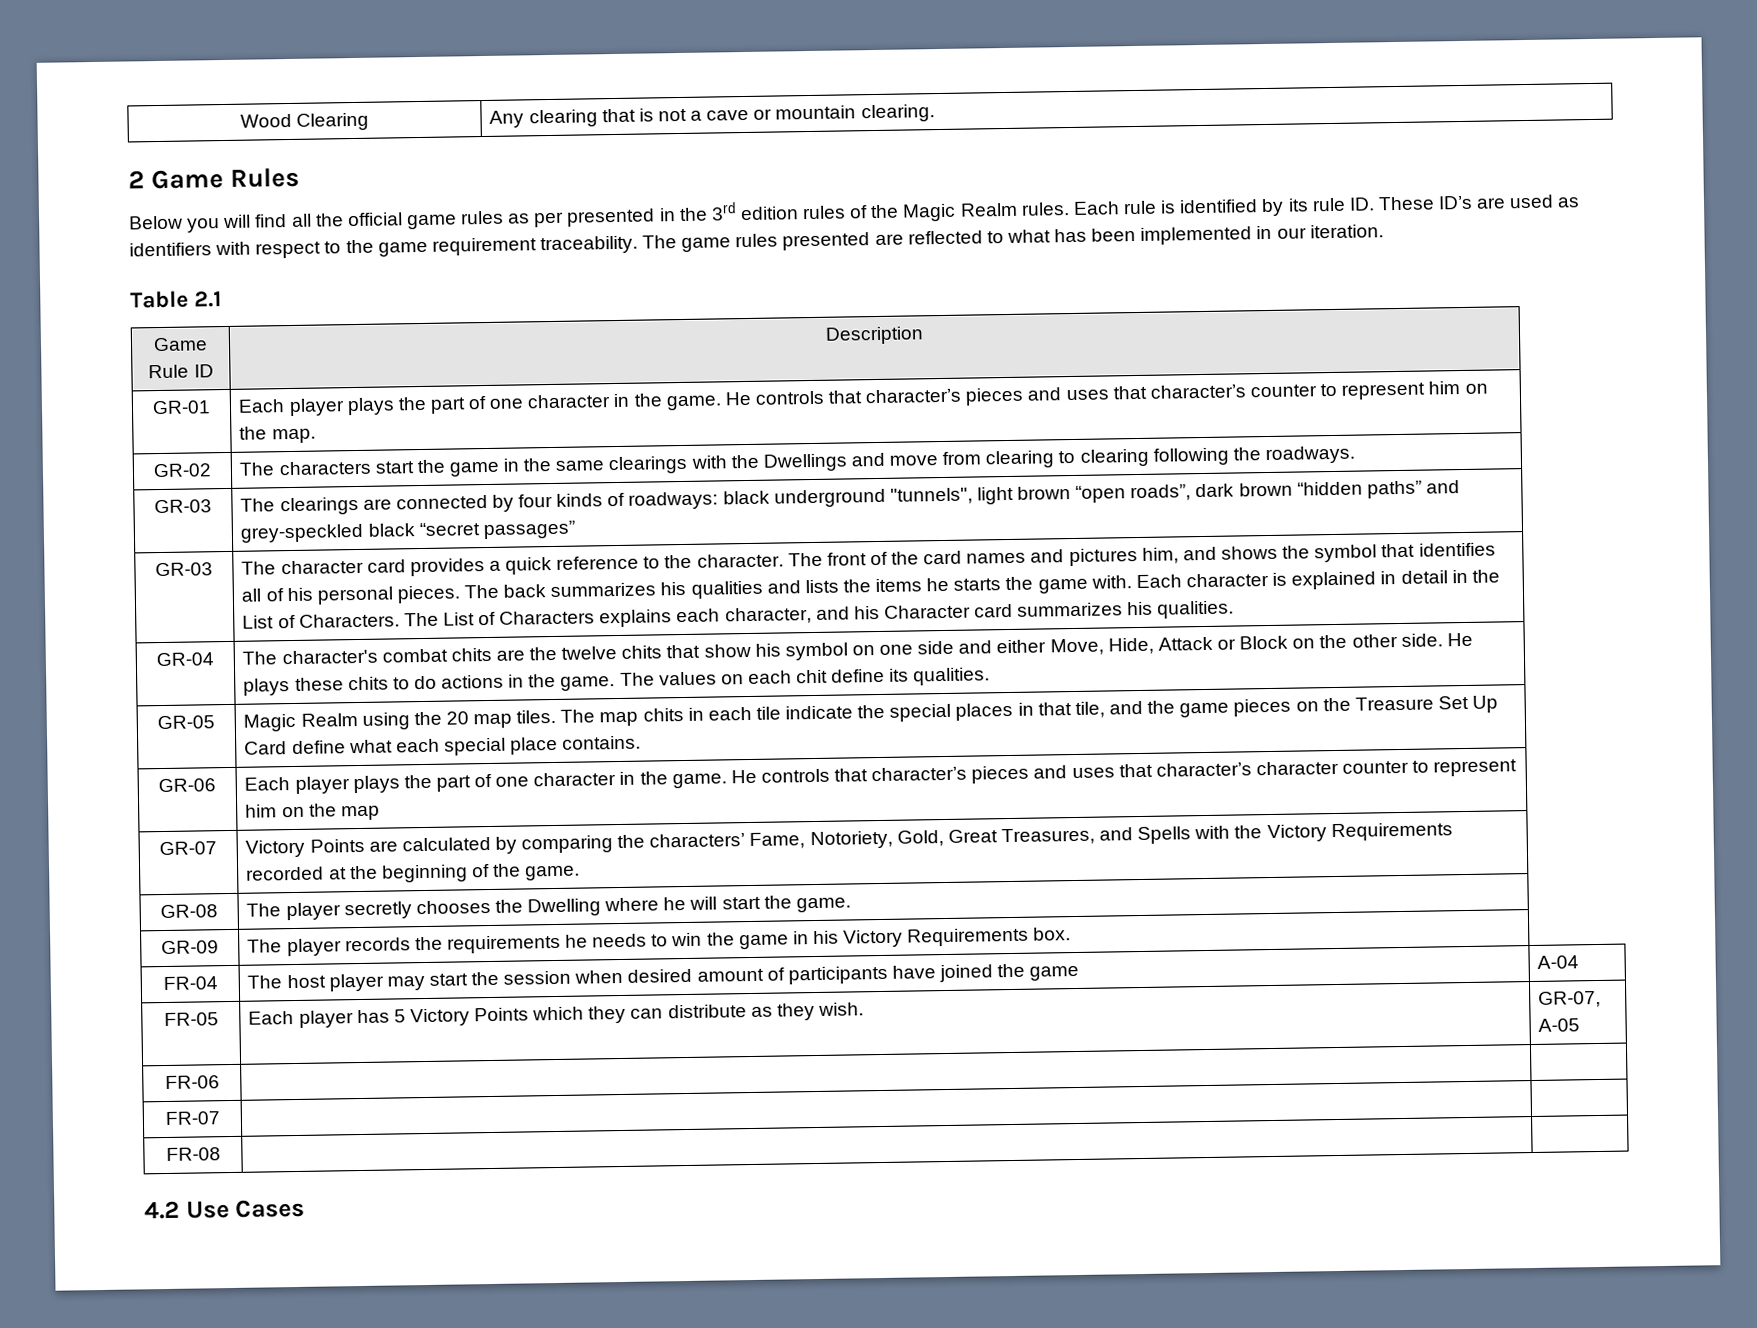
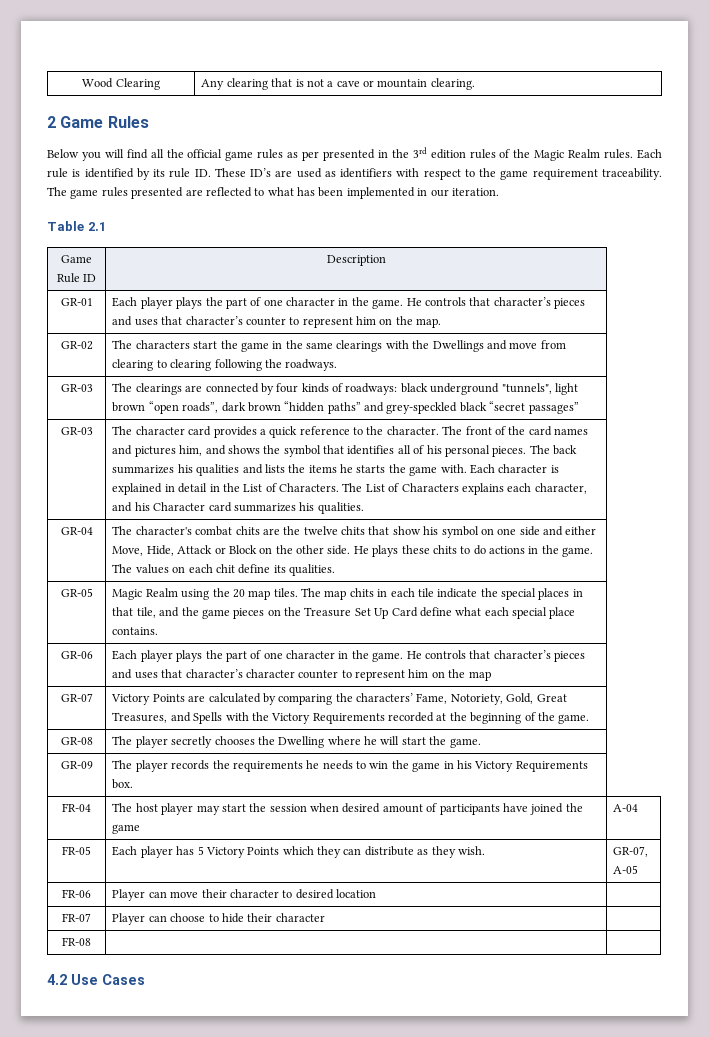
- FR-06 | |
- FR-07 | |
+ FR-06 | Player can move their character to desired location |
+ FR-07 | Player can choose to hide their character |

